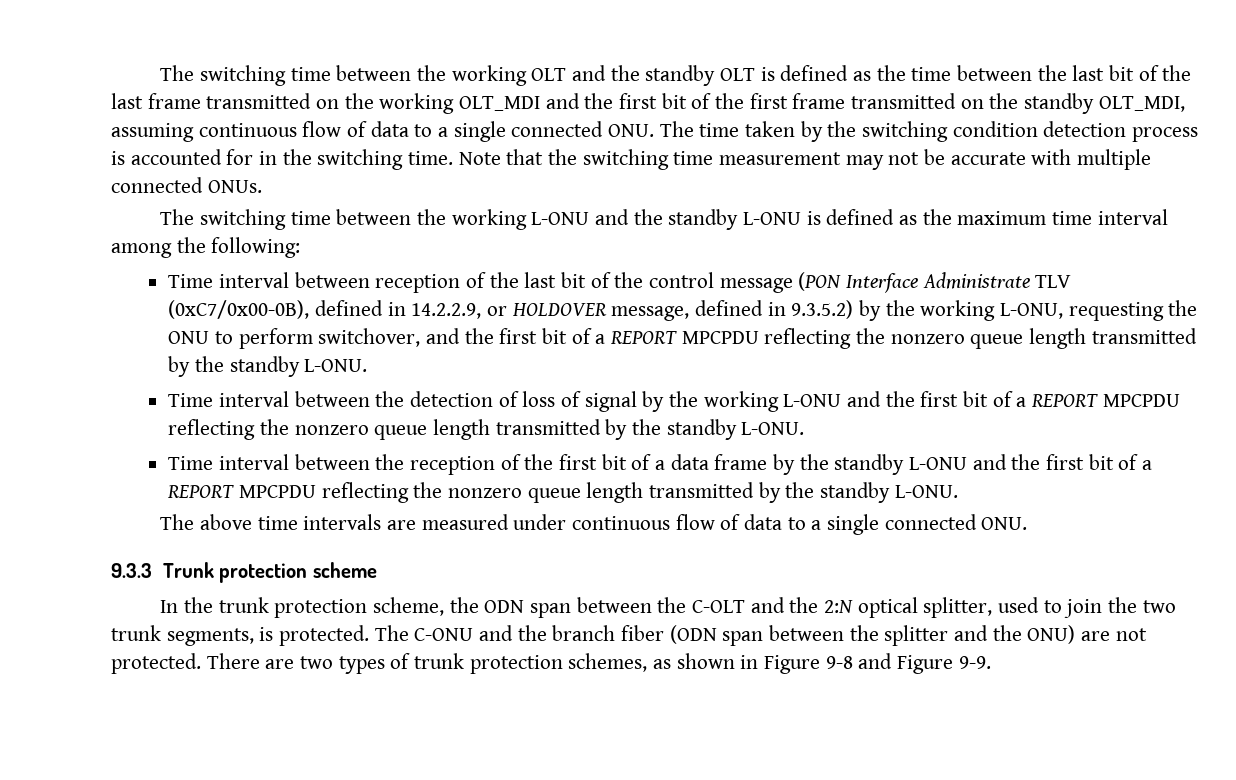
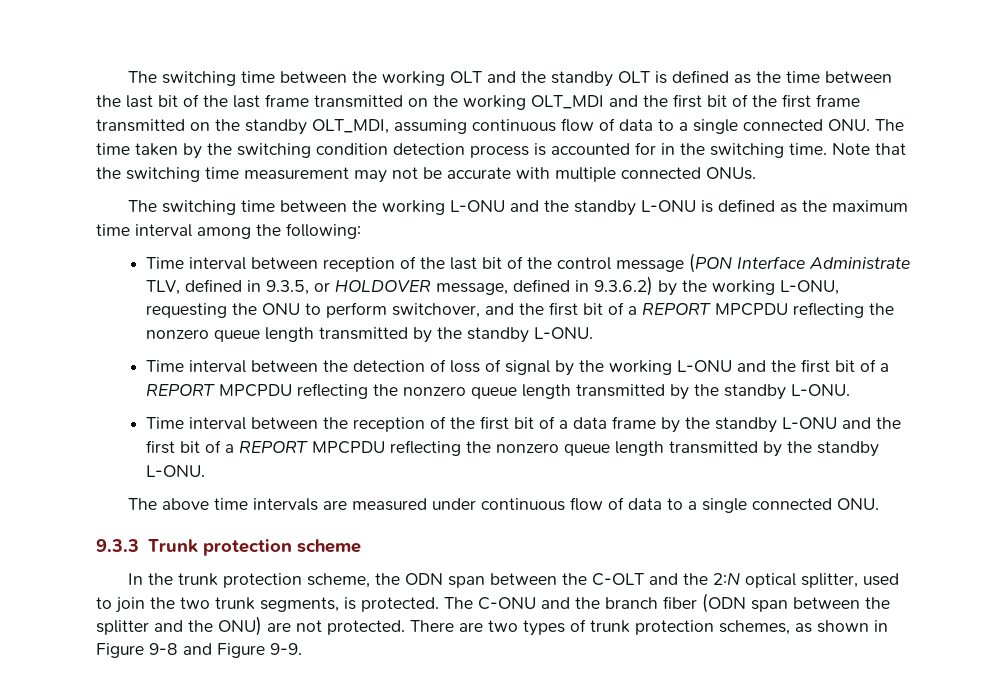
- Time interval between reception of the last bit of the control message (PON Interface Administrate TLV (0xC7/0x00-0B), defined in 14.2.2.9, or HOLDOVER message, defined in 9.3.5.2) by the working L-ONU, requesting the ONU to perform switchover, and the first bit of a REPORT MPCPDU reflecting the nonzero queue length transmitted by the standby L-ONU.
+ Time interval between reception of the last bit of the control message (PON Interface Administrate TLV, defined in 9.3.5, or HOLDOVER message, defined in 9.3.6.2) by the working L-ONU, requesting the ONU to perform switchover, and the first bit of a REPORT MPCPDU reflecting the nonzero queue length transmitted by the standby L-ONU.

